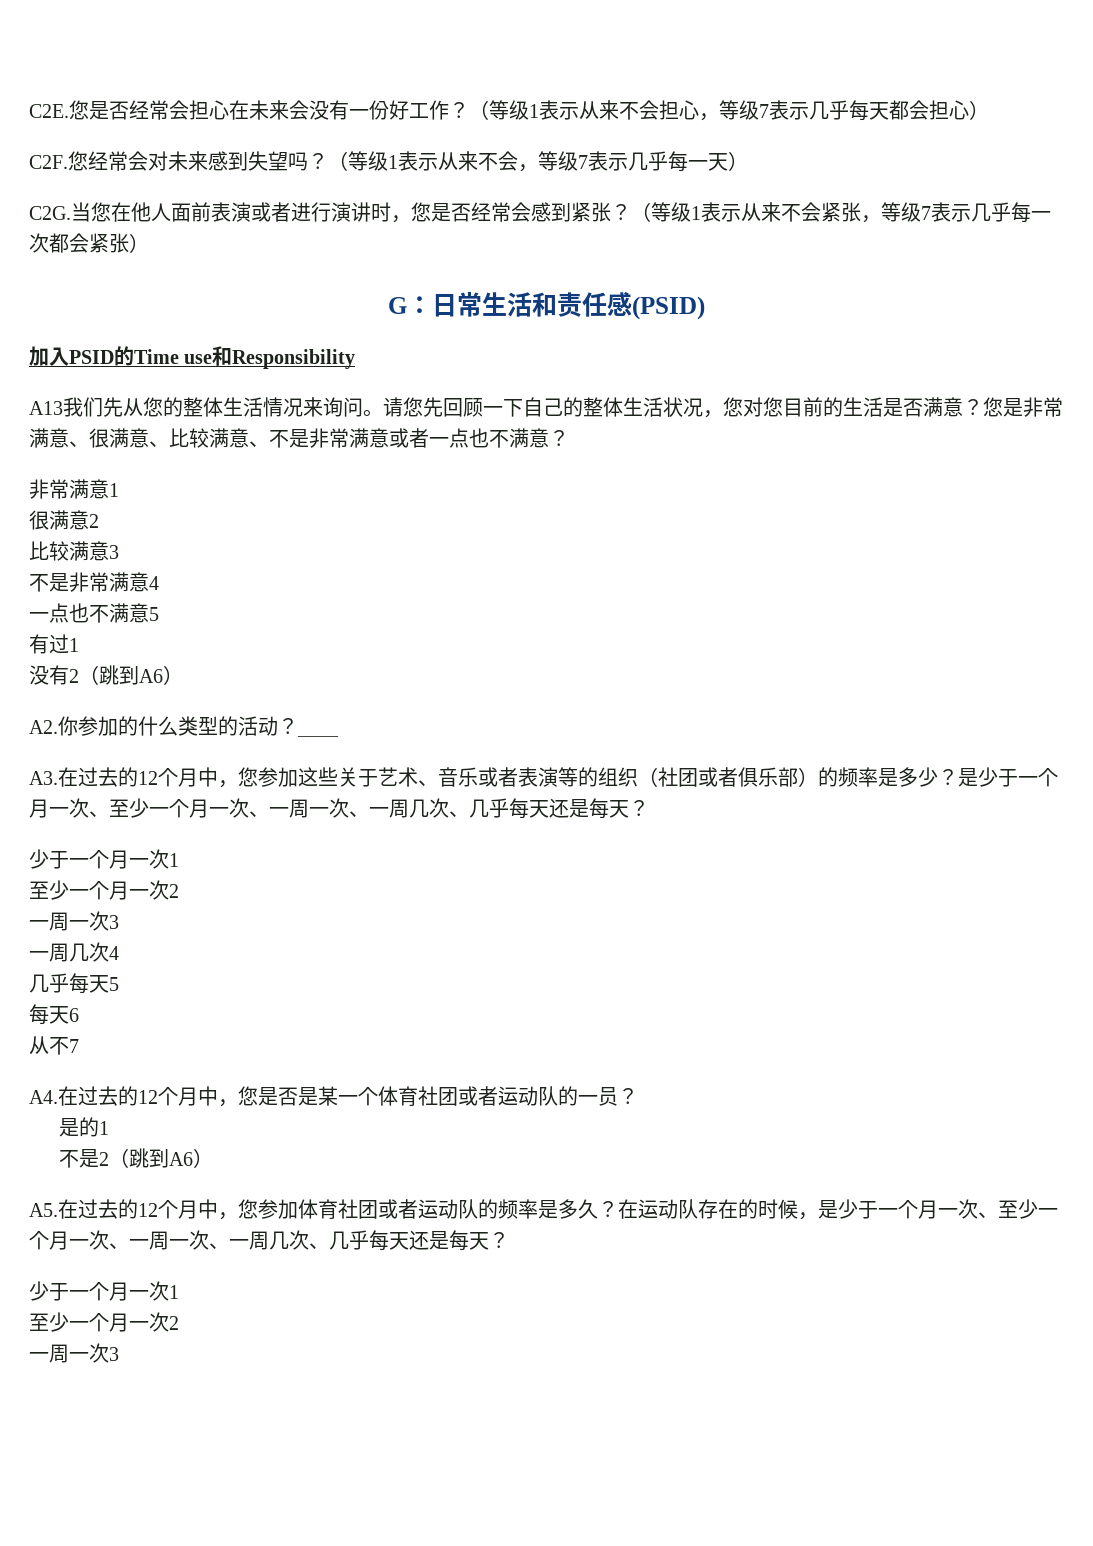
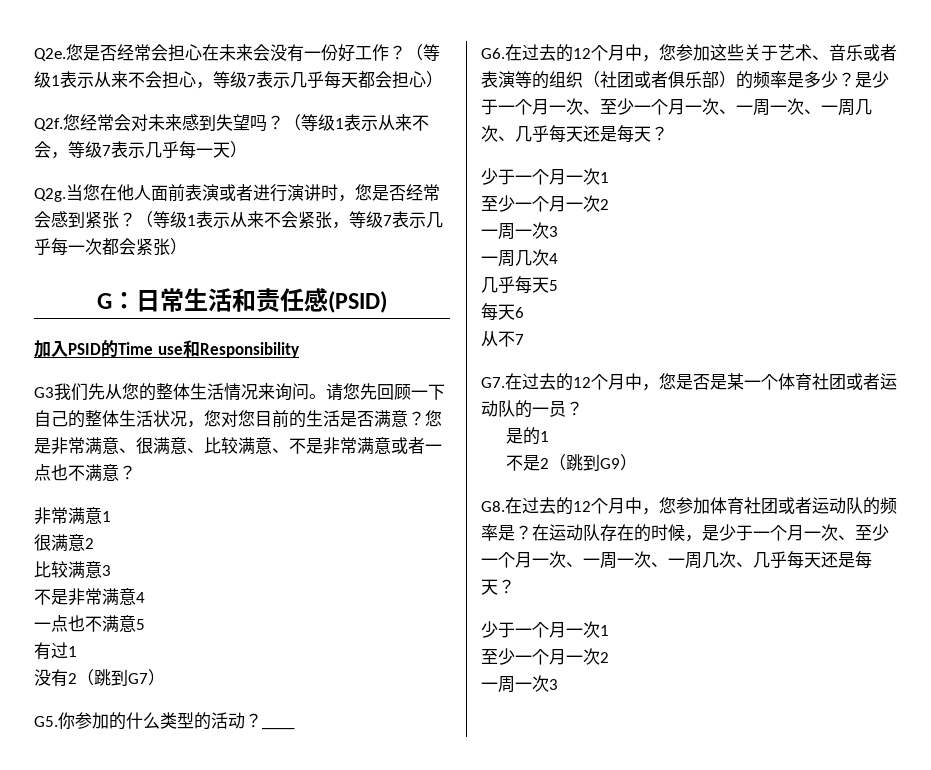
- C2E.您是否经常会担心在未来会没有一份好工作？
+ Q2e.您是否经常会担心在未来会没有一份好工作？
- C2F.您经常会对未来感到失望吗？
+ Q2f.您经常会对未来感到失望吗？
- C2G.当您在他人面前表演或者进行演讲时，您是否经常会感到紧张？
+ Q2g.当您在他人面前表演或者进行演讲时，您是否经常会感到紧张？
- A13我们先从您的整体生活情况来询问。
+ G3我们先从您的整体生活情况来询问。
- 没有2（跳到A6）
- A2.你参加的什么类型的活动？
+ 没有2（跳到G7）
+ G5.你参加的什么类型的活动？
- A3.在过去的12个月中，您参加这些关于艺术、音乐或者表演等的组织（社团或者俱乐部）的频率是多少？
+ G6.在过去的12个月中，您参加这些关于艺术、音乐或者表演等的组织（社团或者俱乐部）的频率是多少？
- A4.在过去的12个月中，您是否是某一个体育社团或者运动队的一员？
+ G7.在过去的12个月中，您是否是某一个体育社团或者运动队的一员？
- 不是2（跳到A6）
- A5.在过去的12个月中，您参加体育社团或者运动队的频率是多久？
+ 不是2（跳到G9）
+ G8.在过去的12个月中，您参加体育社团或者运动队的频率是？

